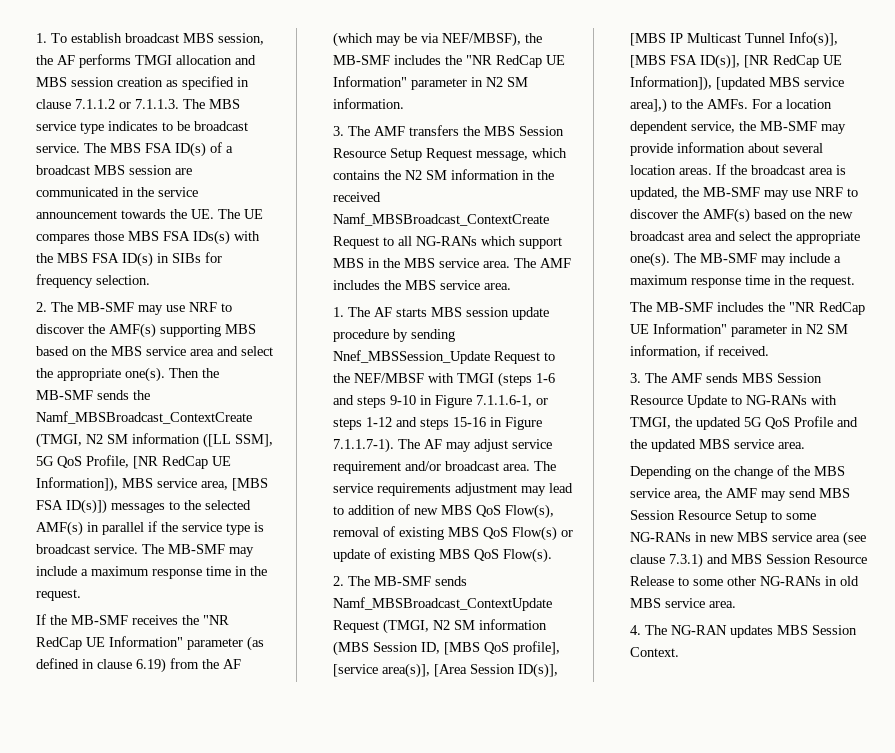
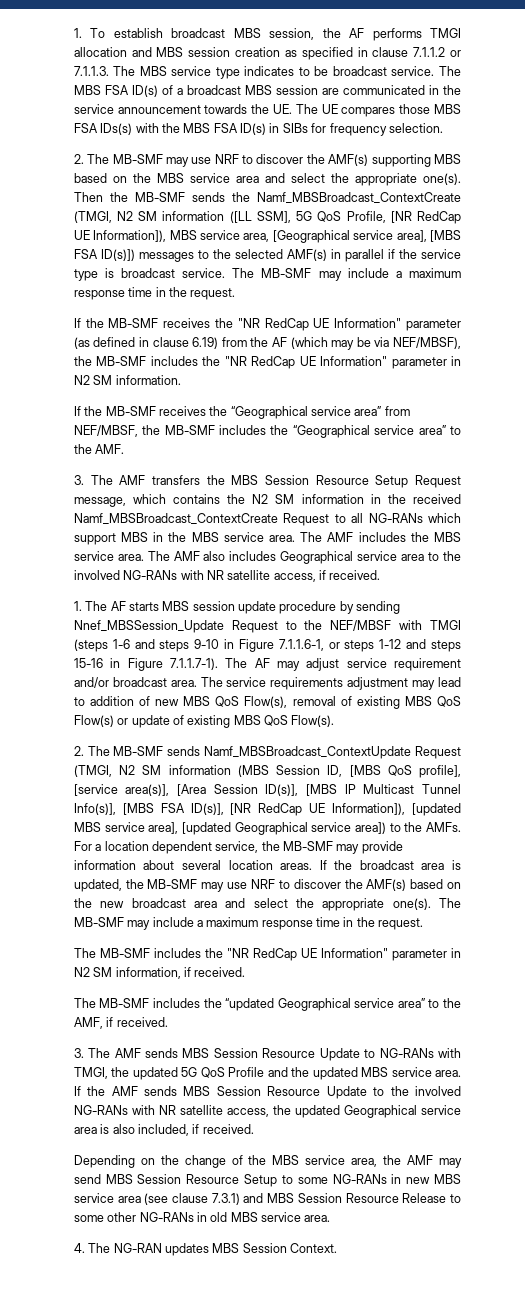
- Then the MB-SMF sends the Namf_MBSBroadcast_ContextCreate (TMGI, N2 SM information ([LL SSM], 5G QoS Profile, [NR RedCap UE Information]), MBS service area, [MBS FSA ID(s)]) messages to the selected AMF(s) in parallel if the service type is broadcast service.
+ Then the MB-SMF sends the Namf_MBSBroadcast_ContextCreate (TMGI, N2 SM information ([LL SSM], 5G QoS Profile, [NR RedCap UE Information]), MBS service area, [Geographical service area], [MBS FSA ID(s)]) messages to the selected AMF(s) in parallel if the service type is broadcast service.
+ If the MB-SMF receives the “Geographical service area” from NEF/MBSF, the MB-SMF includes the “Geographical service area” to the AMF.
+ The AMF also includes Geographical service area to the involved NG-RANs with NR satellite access, if received.
- 2. The MB-SMF sends Namf_MBSBroadcast_ContextUpdate Request (TMGI, N2 SM information (MBS Session ID, [MBS QoS profile], [service area(s)], [Area Session ID(s)], [MBS IP Multicast Tunnel Info(s)], [MBS FSA ID(s)], [NR RedCap UE Information]), [updated MBS service area],) to the AMFs.
+ 2. The MB-SMF sends Namf_MBSBroadcast_ContextUpdate Request (TMGI, N2 SM information (MBS Session ID, [MBS QoS profile], [service area(s)], [Area Session ID(s)], [MBS IP Multicast Tunnel Info(s)], [MBS FSA ID(s)], [NR RedCap UE Information]), [updated MBS service area], [updated Geographical service area]) to the AMFs.
+ The MB-SMF includes the “updated Geographical service area” to the AMF, if received.
+ If the AMF sends MBS Session Resource Update to the involved NG-RANs with NR satellite access, the updated Geographical service area is also included, if received.

